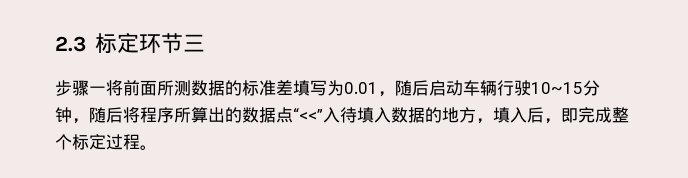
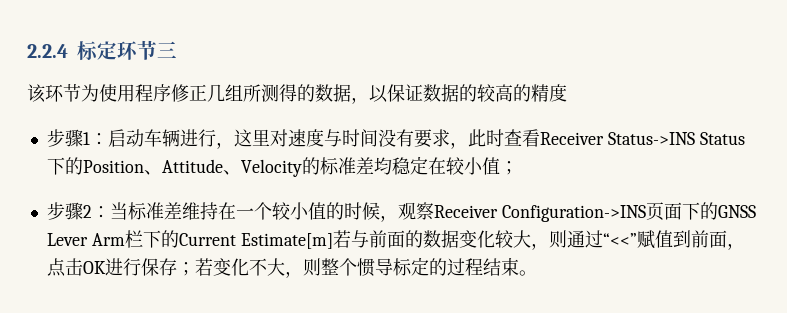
- 2.3标定环节三
+ 2.2.4标定环节三
- 步骤一将前面所测数据的标准差填写为0.01，随后启动车辆行驶10~15分钟，随后将程序所算出的数据点“<<”入待填入数据的地方，填入后，即完成整个标定过程。
+ 该环节为使用程序修正几组所测得的数据，以保证数据的较高的精度
+ 步骤1：启动车辆进行，这里对速度与时间没有要求，此时查看Receiver Status->INS Status下的Position、Attitude、Velocity的标准差均稳定在较小值；
+ 步骤2：当标准差维持在一个较小值的时候，观察Receiver Configuration->INS页面下的GNSS Lever Arm栏下的Current Estimate[m]若与前面的数据变化较大，则通过“<<”赋值到前面，点击OK进行保存；若变化不大，则整个惯导标定的过程结束。

